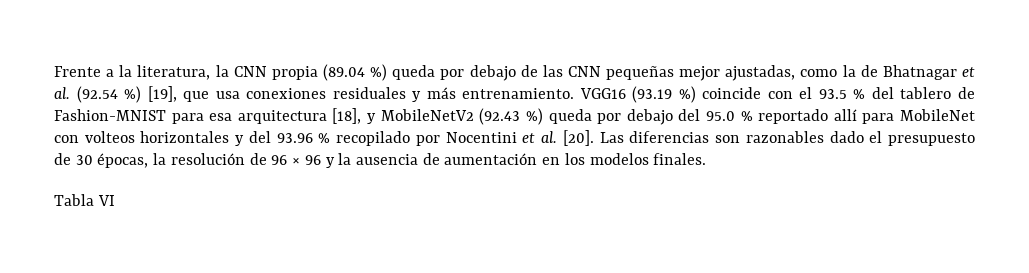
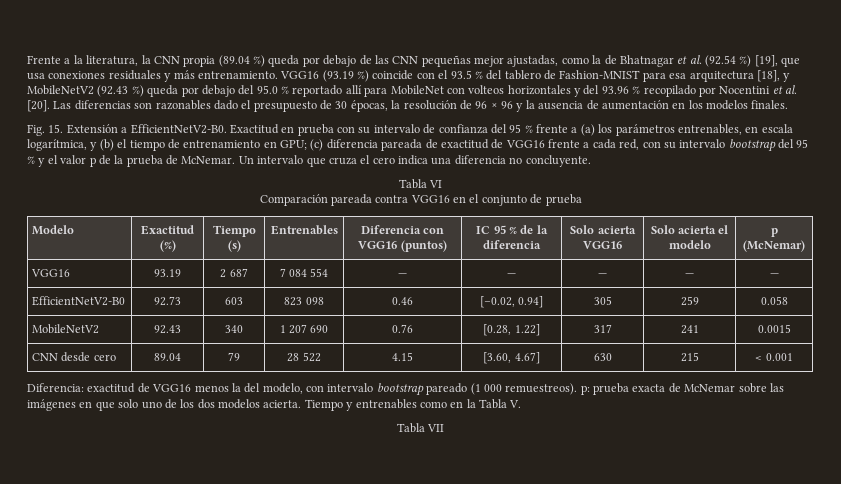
+ Fig. 15. Extensión a EfficientNetV2-B0. Exactitud en prueba con su intervalo de confianza del 95 % frente a (a) los parámetros entrenables, en escala logarítmica, y (b) el tiempo de entrenamiento en GPU; (c) diferencia pareada de exactitud de VGG16 frente a cada red, con su intervalo bootstrap del 95 % y el valor p de la prueba de McNemar. Un intervalo que cruza el cero indica una diferencia no concluyente.
  Tabla VI
+ Comparación pareada contra VGG16 en el conjunto de prueba
+ Modelo | Exactitud (%) | Tiempo (s) | Entrenables | Diferencia con VGG16 (puntos) | IC 95 % de la diferencia | Solo acierta VGG16 | Solo acierta el modelo | p (McNemar)
+ VGG16 | 93.19 | 2 687 | 7 084 554 | — | — | — | — | —
+ EfficientNetV2-B0 | 92.73 | 603 | 823 098 | 0.46 | [−0.02, 0.94] | 305 | 259 | 0.058
+ MobileNetV2 | 92.43 | 340 | 1 207 690 | 0.76 | [0.28, 1.22] | 317 | 241 | 0.0015
+ CNN desde cero | 89.04 | 79 | 28 522 | 4.15 | [3.60, 4.67] | 630 | 215 | < 0.001
+ Diferencia: exactitud de VGG16 menos la del modelo, con intervalo bootstrap pareado (1 000 remuestreos). p: prueba exacta de McNemar sobre las imágenes en que solo uno de los dos modelos acierta. Tiempo y entrenables como en la Tabla V.
+ Tabla VII

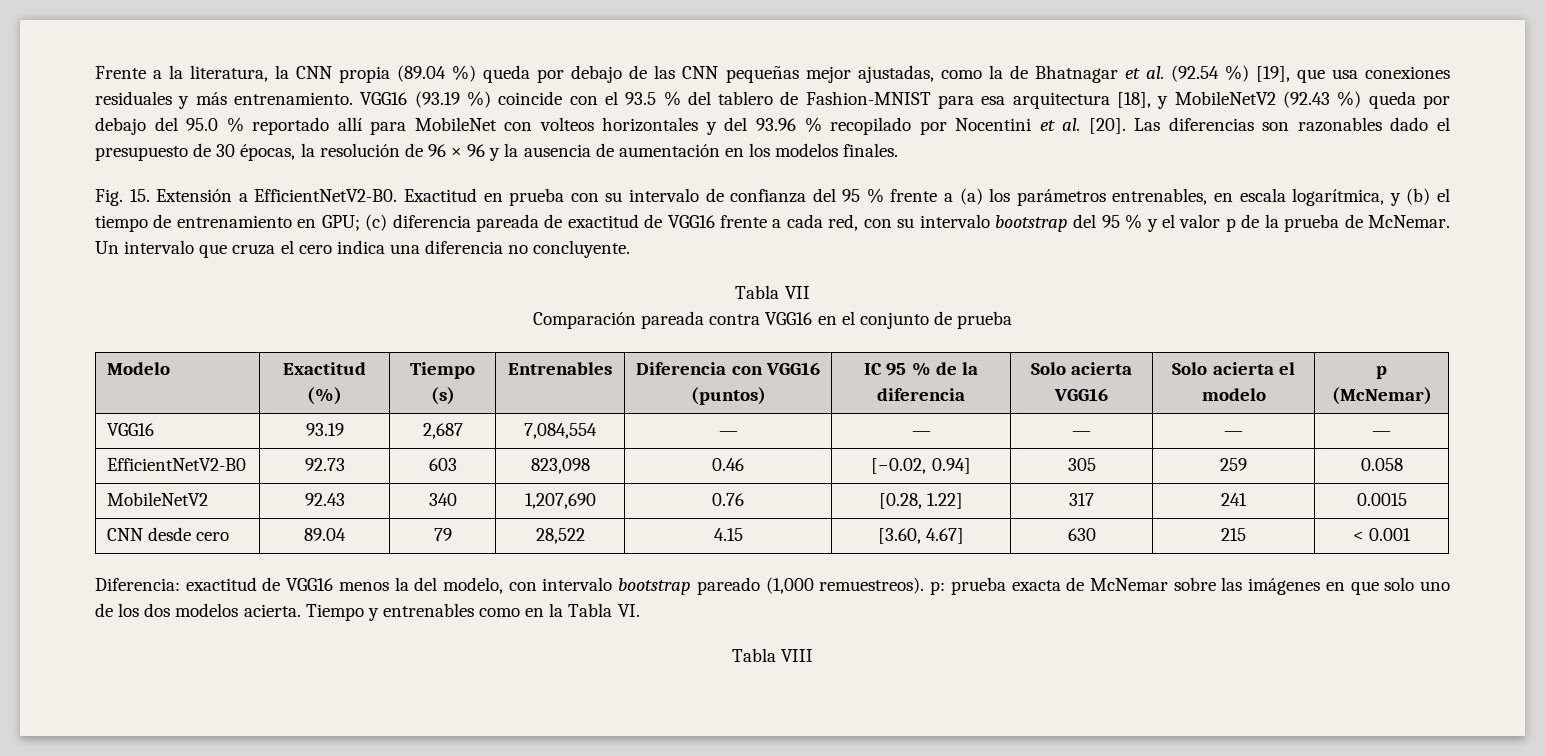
- Tabla VI
+ Tabla VII
- VGG16 | 93.19 | 2 687 | 7 084 554 | — | — | — | — | —
+ VGG16 | 93.19 | 2,687 | 7,084,554 | — | — | — | — | —
- EfficientNetV2-B0 | 92.73 | 603 | 823 098 | 0.46 | [−0.02, 0.94] | 305 | 259 | 0.058
+ EfficientNetV2-B0 | 92.73 | 603 | 823,098 | 0.46 | [−0.02, 0.94] | 305 | 259 | 0.058
- MobileNetV2 | 92.43 | 340 | 1 207 690 | 0.76 | [0.28, 1.22] | 317 | 241 | 0.0015
+ MobileNetV2 | 92.43 | 340 | 1,207,690 | 0.76 | [0.28, 1.22] | 317 | 241 | 0.0015
- CNN desde cero | 89.04 | 79 | 28 522 | 4.15 | [3.60, 4.67] | 630 | 215 | < 0.001
+ CNN desde cero | 89.04 | 79 | 28,522 | 4.15 | [3.60, 4.67] | 630 | 215 | < 0.001
- Diferencia: exactitud de VGG16 menos la del modelo, con intervalo bootstrap pareado (1 000 remuestreos). p: prueba exacta de McNemar sobre las imágenes en que solo uno de los dos modelos acierta.
+ Diferencia: exactitud de VGG16 menos la del modelo, con intervalo bootstrap pareado (1,000 remuestreos). p: prueba exacta de McNemar sobre las imágenes en que solo uno de los dos modelos acierta.
- Tiempo y entrenables como en la Tabla V.
- Tabla VII
+ Tiempo y entrenables como en la Tabla VI.
+ Tabla VIII

